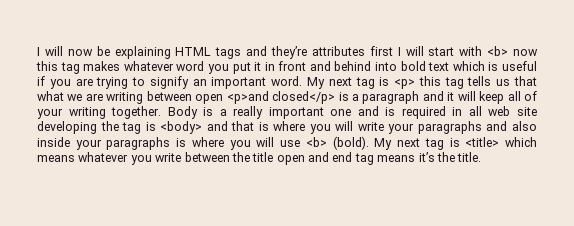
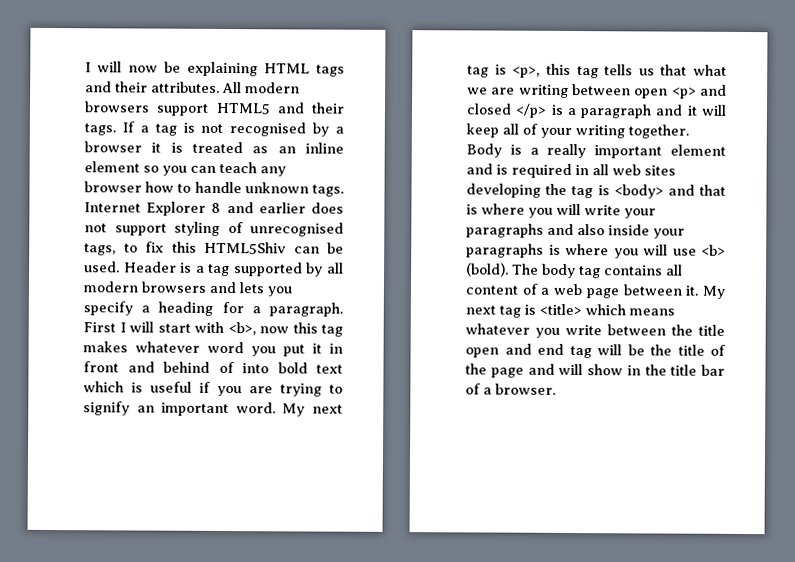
- I will now be explaining HTML tags and they’re attributes first I will start with <b> now this tag makes whatever word you put it in front and behind into bold text which is useful if you are trying to signify an important word.
+ I will now be explaining HTML tags and their attributes. All modern browsers support HTML5 and their tags. If a tag is not recognised by a browser it is treated as an inline element so you can teach any browser how to handle unknown tags. Internet Explorer 8 and earlier does not support styling of unrecognised tags, to fix this HTML5Shiv can be used. Header is a tag supported by all modern browsers and lets you specify a heading for a paragraph. First I will start with <b>, now this tag makes whatever word you put it in front and behind of into bold text which is useful if you are trying to signify an important word.
- My next tag is <p> this tag tells us that what we are writing between open <p>and closed</p> is a paragraph and it will keep all of your writing together.
+ My next tag is <p>, this tag tells us that what we are writing between open <p> and closed </p> is a paragraph and it will keep all of your writing together.
- Body is a really important one and is required in all web site developing the tag is <body> and that is where you will write your paragraphs and also inside your paragraphs is where you will use <b> (bold).
+ Body is a really important element and is required in all web sites developing the tag is <body> and that is where you will write your paragraphs and also inside your paragraphs is where you will use <b> (bold).
+ The body tag contains all content of a web page between it.
- My next tag is <title> which means whatever you write between the title open and end tag means it’s the title.
+ My next tag is <title> which means whatever you write between the title open and end tag will be the title of the page and will show in the title bar of a browser.

